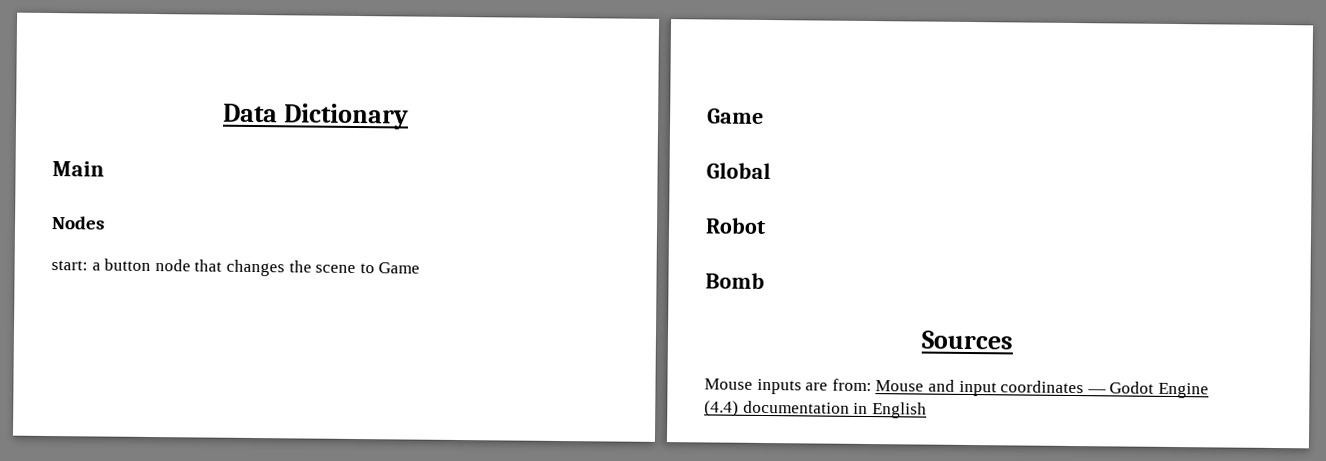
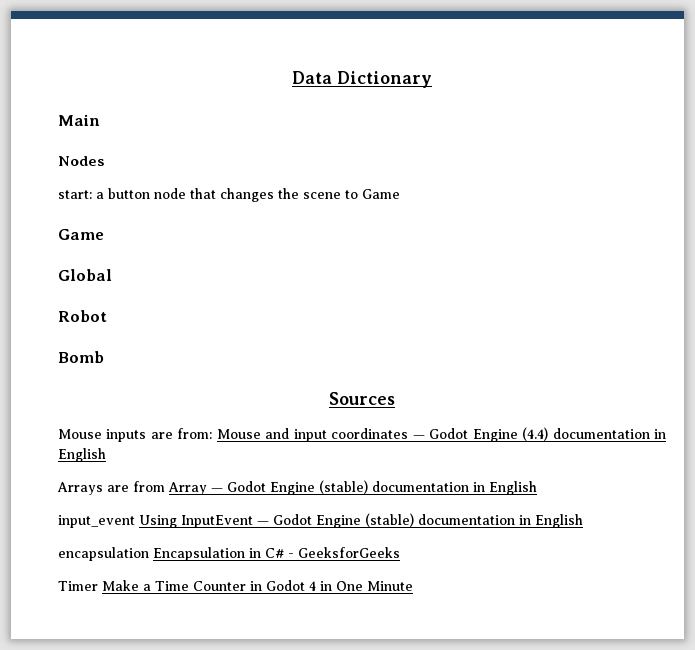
+ Arrays are from Array — Godot Engine (stable) documentation in English
+ input_event Using InputEvent — Godot Engine (stable) documentation in English
+ encapsulation Encapsulation in C# - GeeksforGeeks
+ Timer Make a Time Counter in Godot 4 in One Minute

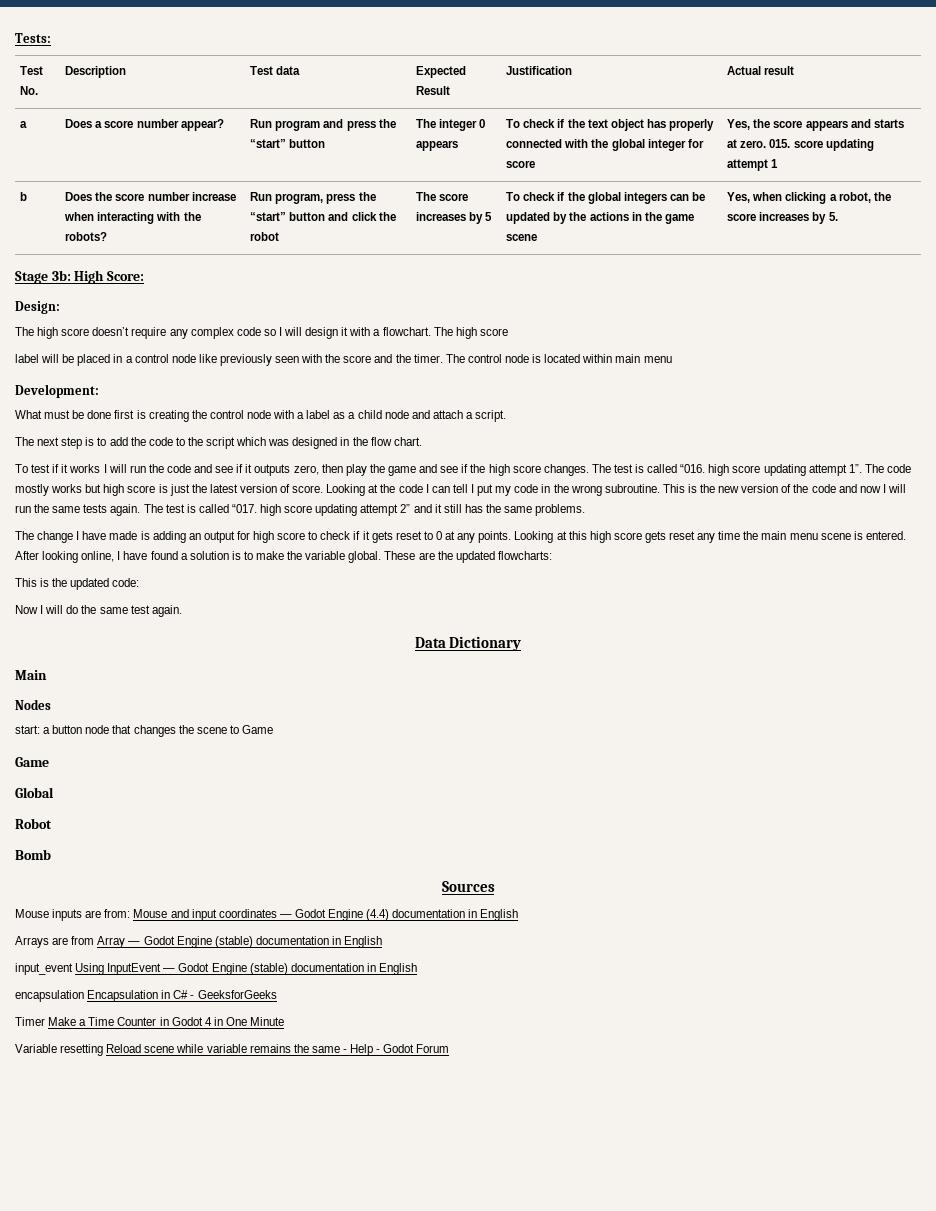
+ Tests:
+ Test No. | Description | Test data | Expected Result | Justification | Actual result
+ a | Does a score number appear? | Run program and press the “start” button | The integer 0 appears | To check if the text object has properly connected with the global integer for score | Yes, the score appears and starts at zero. 015. score updating attempt 1
+ b | Does the score number increase when interacting with the robots? | Run program, press the “start” button and click the robot | The score increases by 5 | To check if the global integers can be updated by the actions in the game scene | Yes, when clicking a robot, the score increases by 5.
+ Stage 3b: High Score:
+ Design:
+ The high score doesn’t require any complex code so I will design it with a flowchart. The high score
+ label will be placed in a control node like previously seen with the score and the timer. The control node is located within main menu
+ Development:
+ What must be done first is creating the control node with a label as a child node and attach a script.
+ The next step is to add the code to the script which was designed in the flow chart.
+ To test if it works I will run the code and see if it outputs zero, then play the game and see if the high score changes. The test is called “016. high score updating attempt 1”. The code mostly works but high score is just the latest version of score. Looking at the code I can tell I put my code in the wrong subroutine. This is the new version of the code and now I will run the same tests again. The test is called “017. high score updating attempt 2” and it still has the same problems.
+ The change I have made is adding an output for high score to check if it gets reset to 0 at any points. Looking at this high score gets reset any time the main menu scene is entered. After looking online, I have found a solution is to make the variable global. These are the updated flowcharts:
+ This is the updated code:
+ Now I will do the same test again.
+ Variable resetting Reload scene while variable remains the same - Help - Godot Forum

